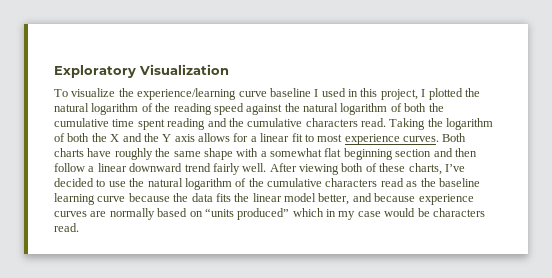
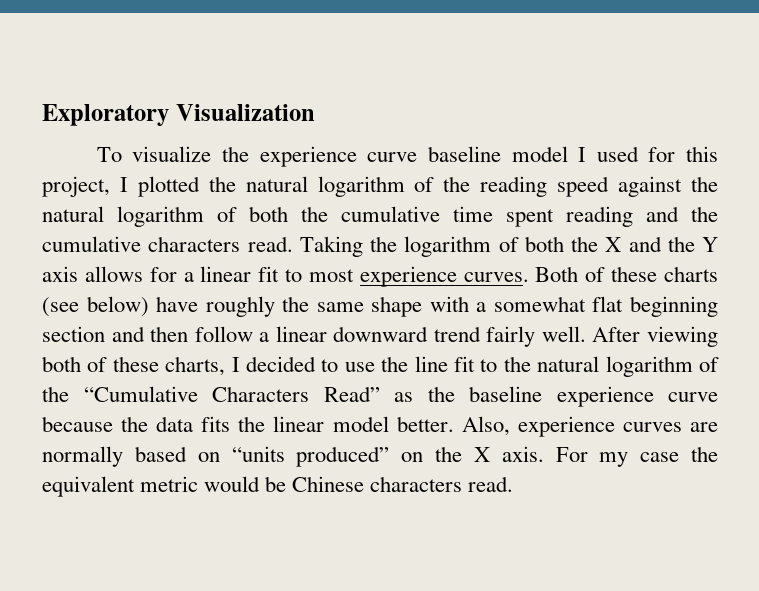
- To visualize the experience/learning curve baseline I used in this project, I plotted the natural logarithm of the reading speed against the natural logarithm of both the cumulative time spent reading and the cumulative characters read.
+ To visualize the experience curve baseline model I used for this project, I plotted the natural logarithm of the reading speed against the natural logarithm of both the cumulative time spent reading and the cumulative characters read.
- Both charts have roughly the same shape with a somewhat flat beginning section and then follow a linear downward trend fairly well.
+ Both of these charts (see below) have roughly the same shape with a somewhat flat beginning section and then follow a linear downward trend fairly well.
- After viewing both of these charts, I’ve decided to use the natural logarithm of the cumulative characters read as the baseline learning curve because the data fits the linear model better, and because experience curves are normally based on “units produced” which in my case would be characters read.
+ After viewing both of these charts, I decided to use the line fit to the natural logarithm of the “Cumulative Characters Read” as the baseline experience curve because the data fits the linear model better. Also, experience curves are normally based on “units produced” on the X axis. For my case the equivalent metric would be Chinese characters read.

